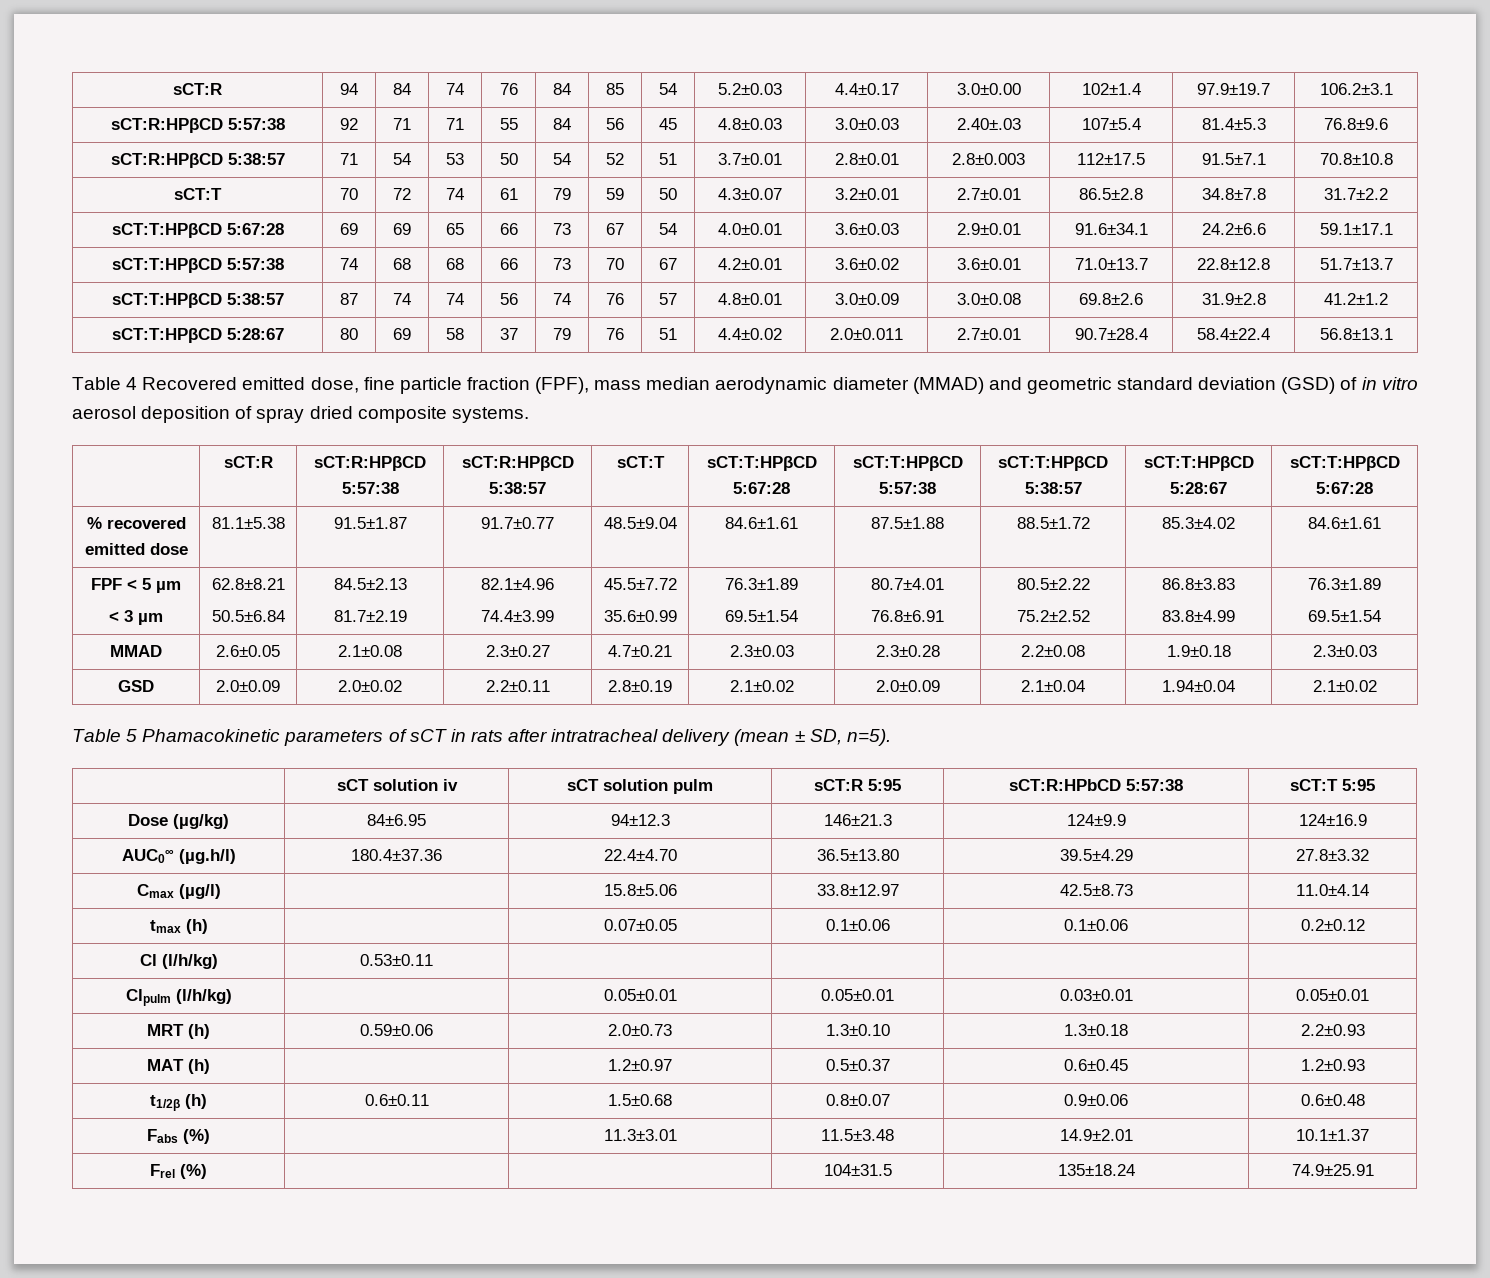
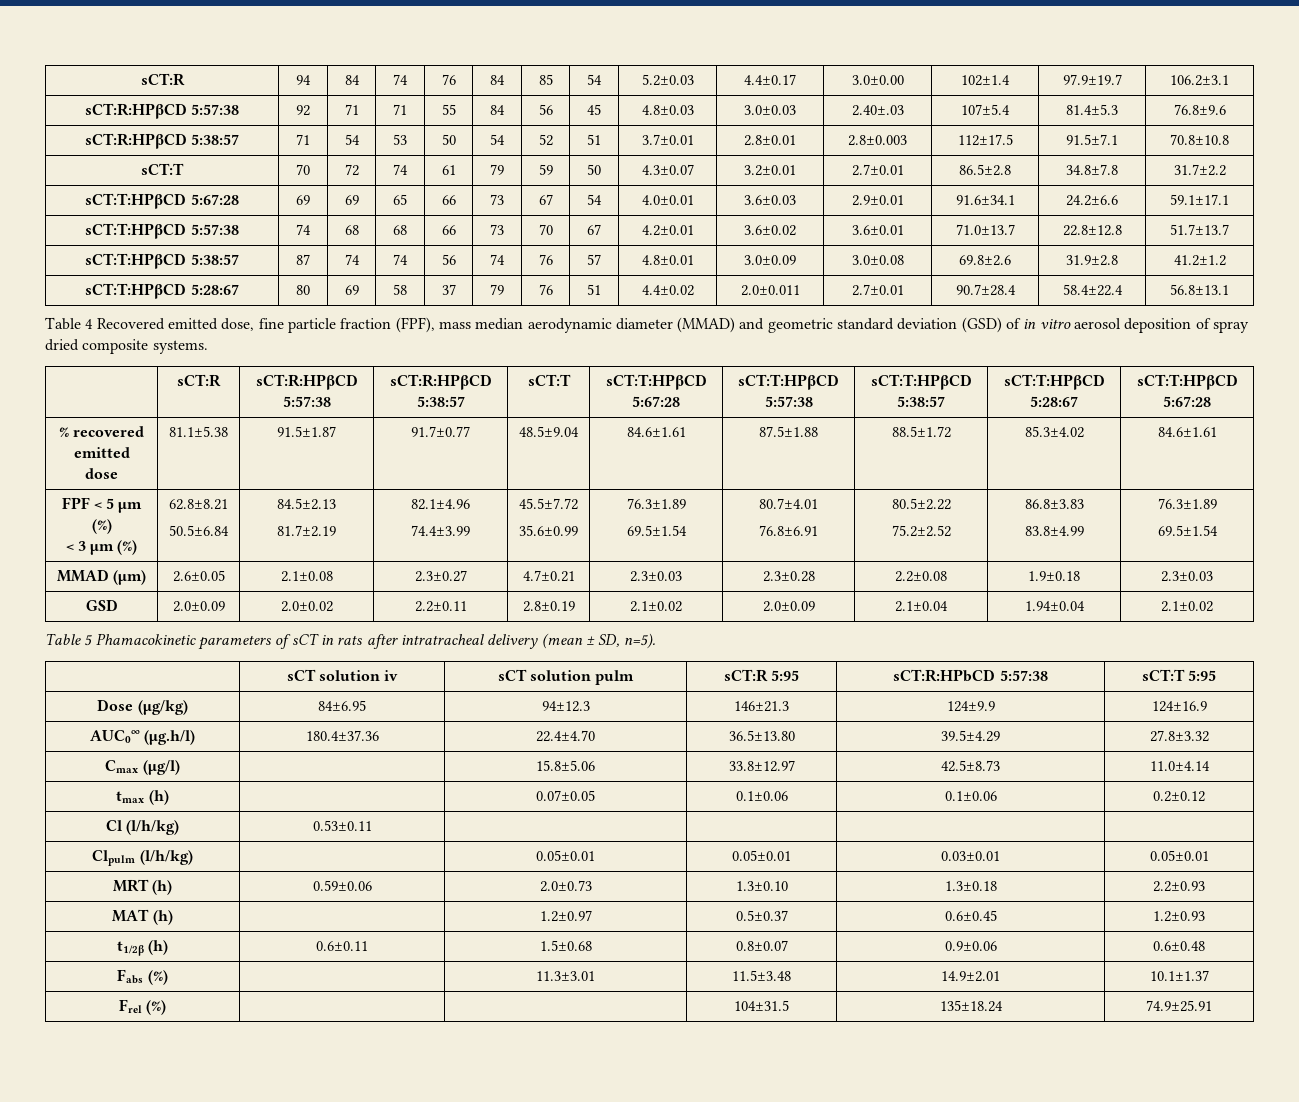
- FPF < 5 µm
- < 3 µm | 62.8±8.21
+ FPF < 5 µm (%)
+ < 3 µm (%) | 62.8±8.21
- MMAD | 2.6±0.05 | 2.1±0.08 | 2.3±0.27 | 4.7±0.21 | 2.3±0.03 | 2.3±0.28 | 2.2±0.08 | 1.9±0.18 | 2.3±0.03
+ MMAD (μm) | 2.6±0.05 | 2.1±0.08 | 2.3±0.27 | 4.7±0.21 | 2.3±0.03 | 2.3±0.28 | 2.2±0.08 | 1.9±0.18 | 2.3±0.03

